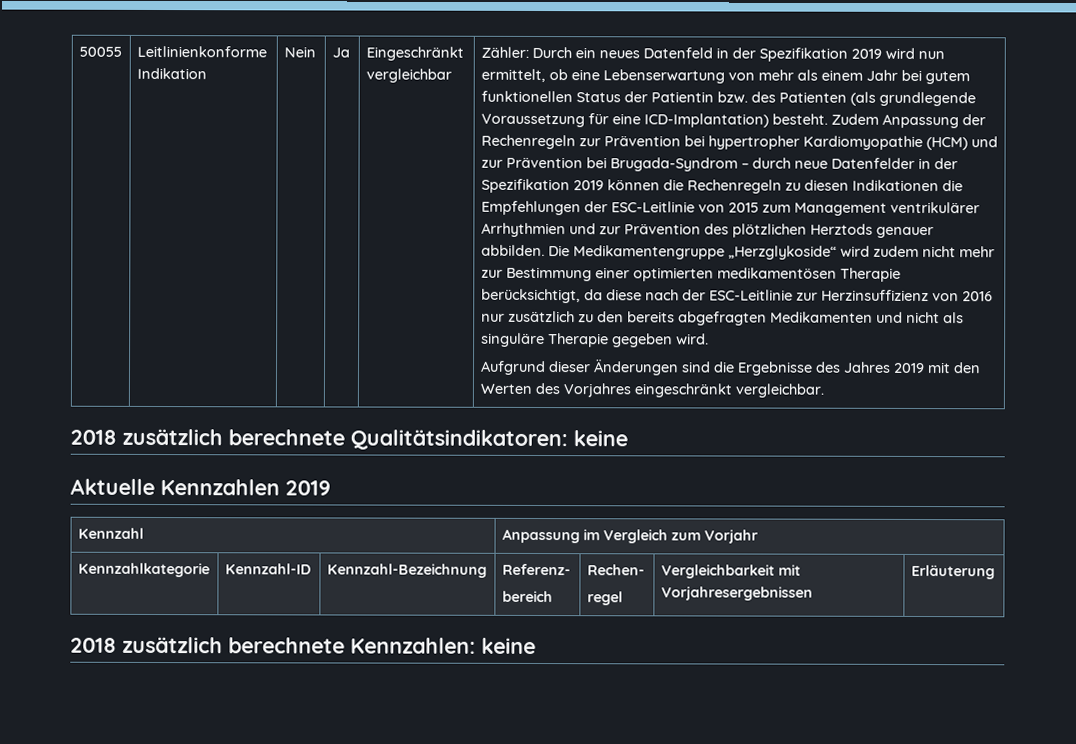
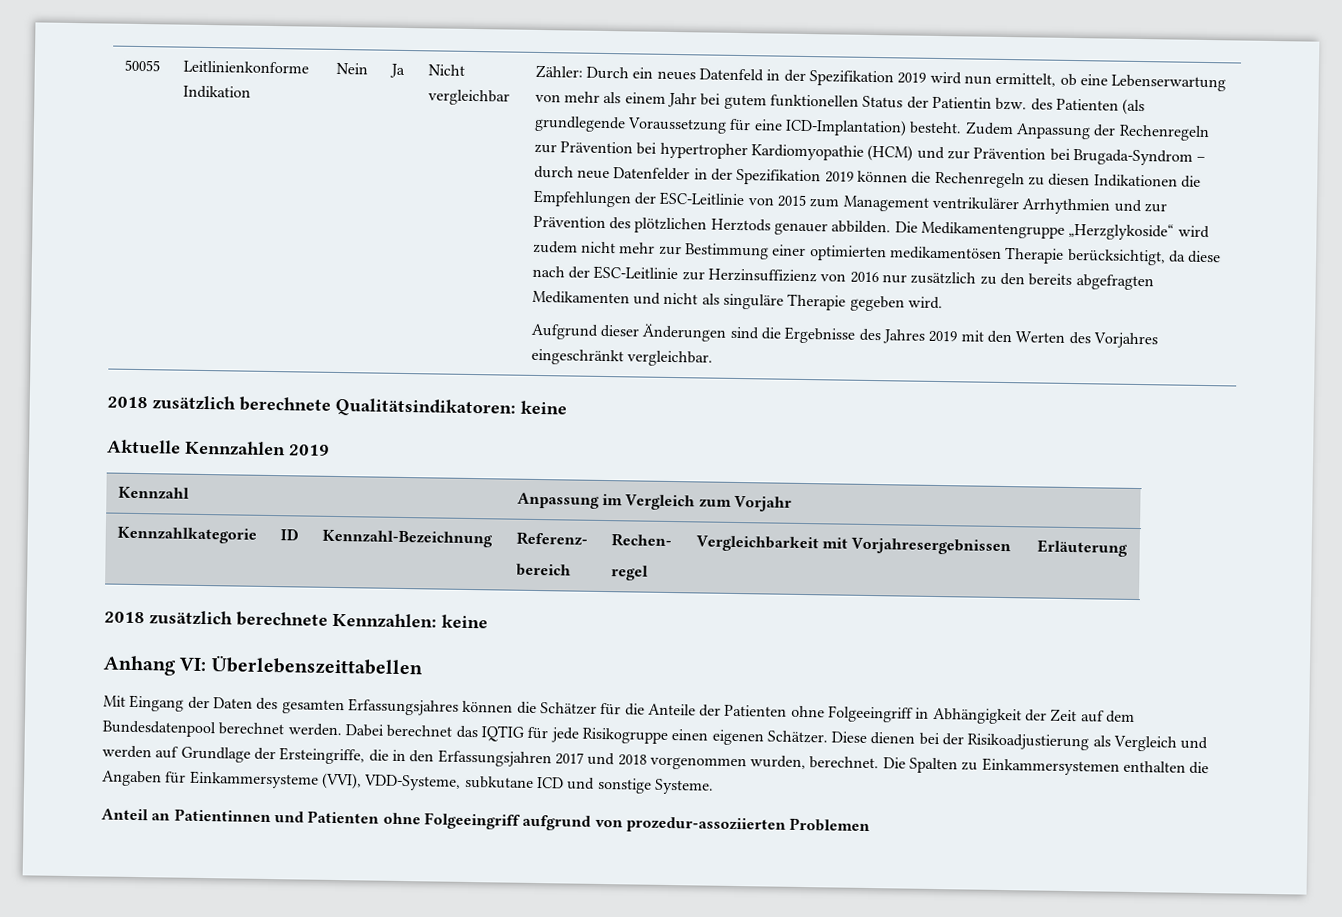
- Eingeschränkt vergleichbar
+ Nicht vergleichbar
- Kennzahlkategorie | Kennzahl-ID | Kennzahl-Bezeichnung | Referenz-
+ Kennzahlkategorie | ID | Kennzahl-Bezeichnung | Referenz-
+ Anhang VI: Überlebenszeittabellen
+ Mit Eingang der Daten des gesamten Erfassungsjahres können die Schätzer für die Anteile der Patienten ohne Folgeeingriff in Abhängigkeit der Zeit auf dem Bundesdatenpool berechnet werden. Dabei berechnet das IQTIG für jede Risikogruppe einen eigenen Schätzer. Diese dienen bei der Risikoadjustierung als Vergleich und werden auf Grundlage der Ersteingriffe, die in den Erfassungsjahren 2017 und 2018 vorgenommen wurden, berechnet. Die Spalten zu Einkammersystemen enthalten die Angaben für Einkammersysteme (VVI), VDD-Systeme, subkutane ICD und sonstige Systeme.
+ Anteil an Patientinnen und Patienten ohne Folgeeingriff aufgrund von prozedur-assoziierten Problemen

